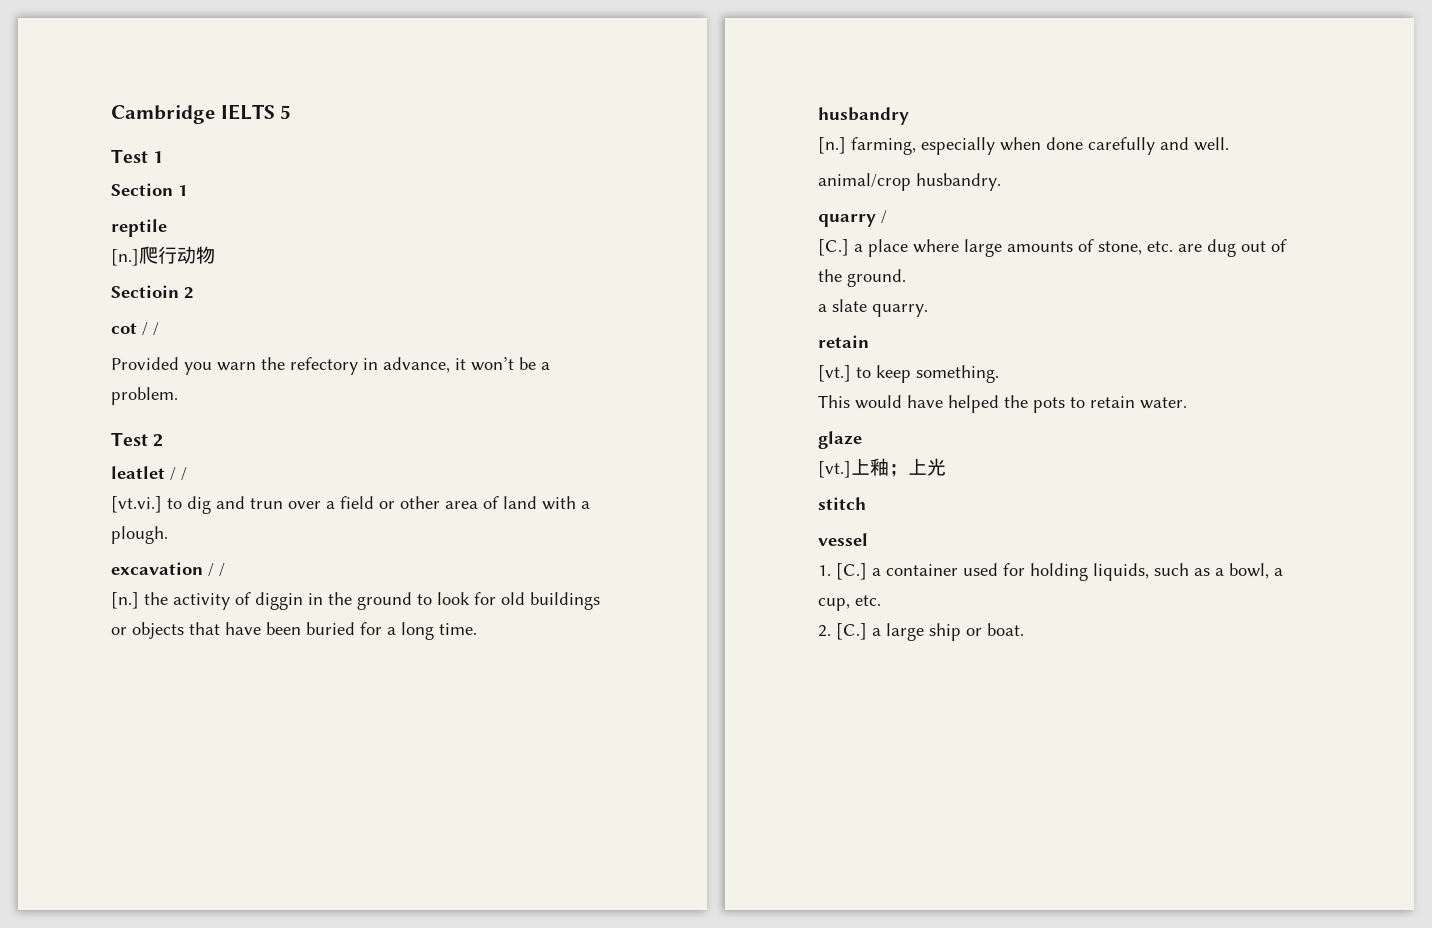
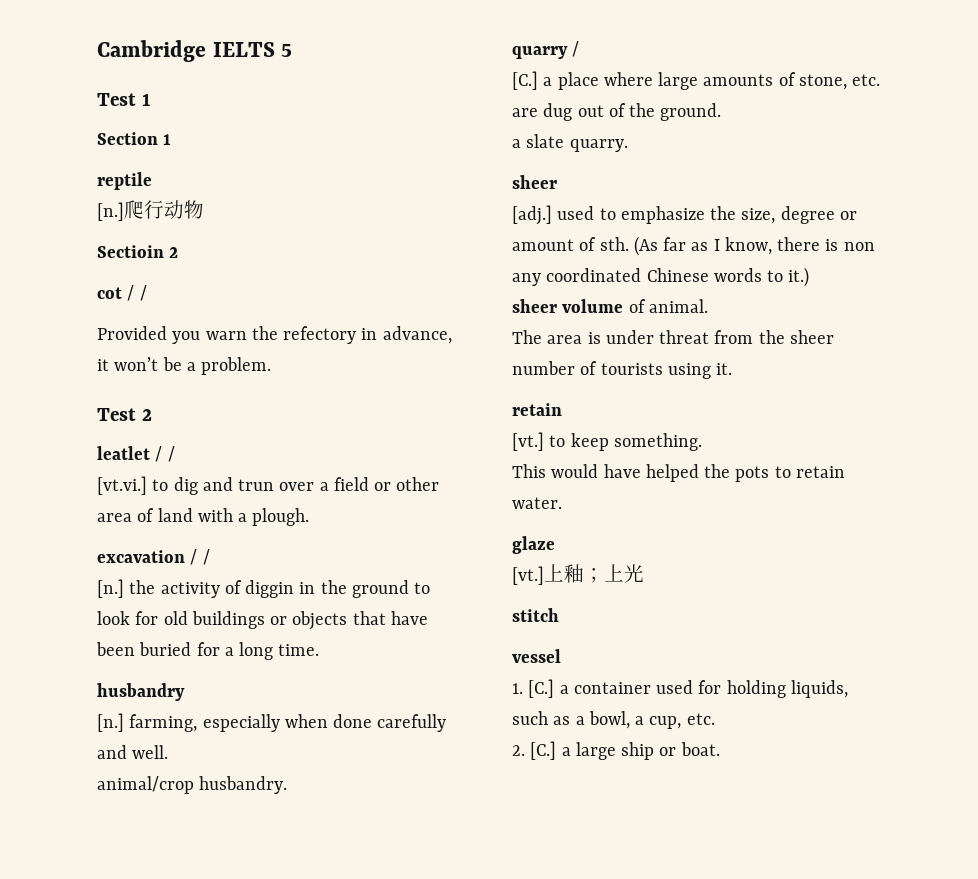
  a slate quarry.
+ sheer
+ [adj.] used to emphasize the size, degree or amount of sth. (As far as I know, there is non any coordinated Chinese words to it.)
+ sheer volume of animal.
+ The area is under threat from the sheer number of tourists using it.

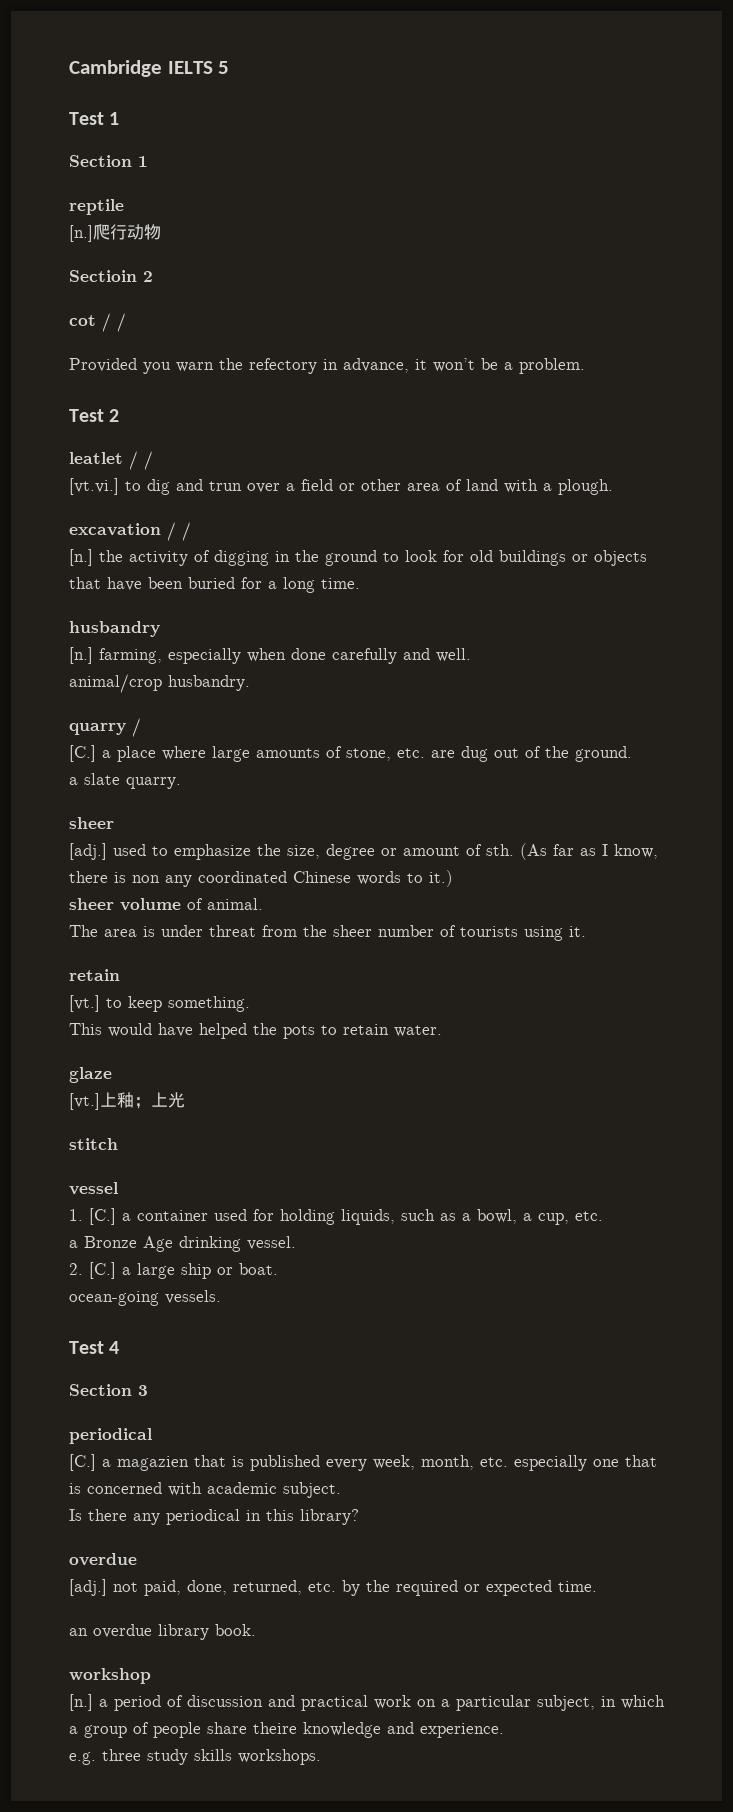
- [n.] the activity of diggin in the ground to look for old buildings or objects that have been buried for a long time.
+ [n.] the activity of digging in the ground to look for old buildings or objects that have been buried for a long time.
+ a Bronze Age drinking vessel.
+ ocean-going vessels.
+ Test 4
+ Section 3
+ periodical
+ [C.] a magazien that is published every week, month, etc. especially one that is concerned with academic subject.
+ Is there any periodical in this library?
+ overdue
+ [adj.] not paid, done, returned, etc. by the required or expected time.
+ an overdue library book.
+ workshop
+ [n.] a period of discussion and practical work on a particular subject, in which a group of people share theire knowledge and experience.
+ e.g. three study skills workshops.

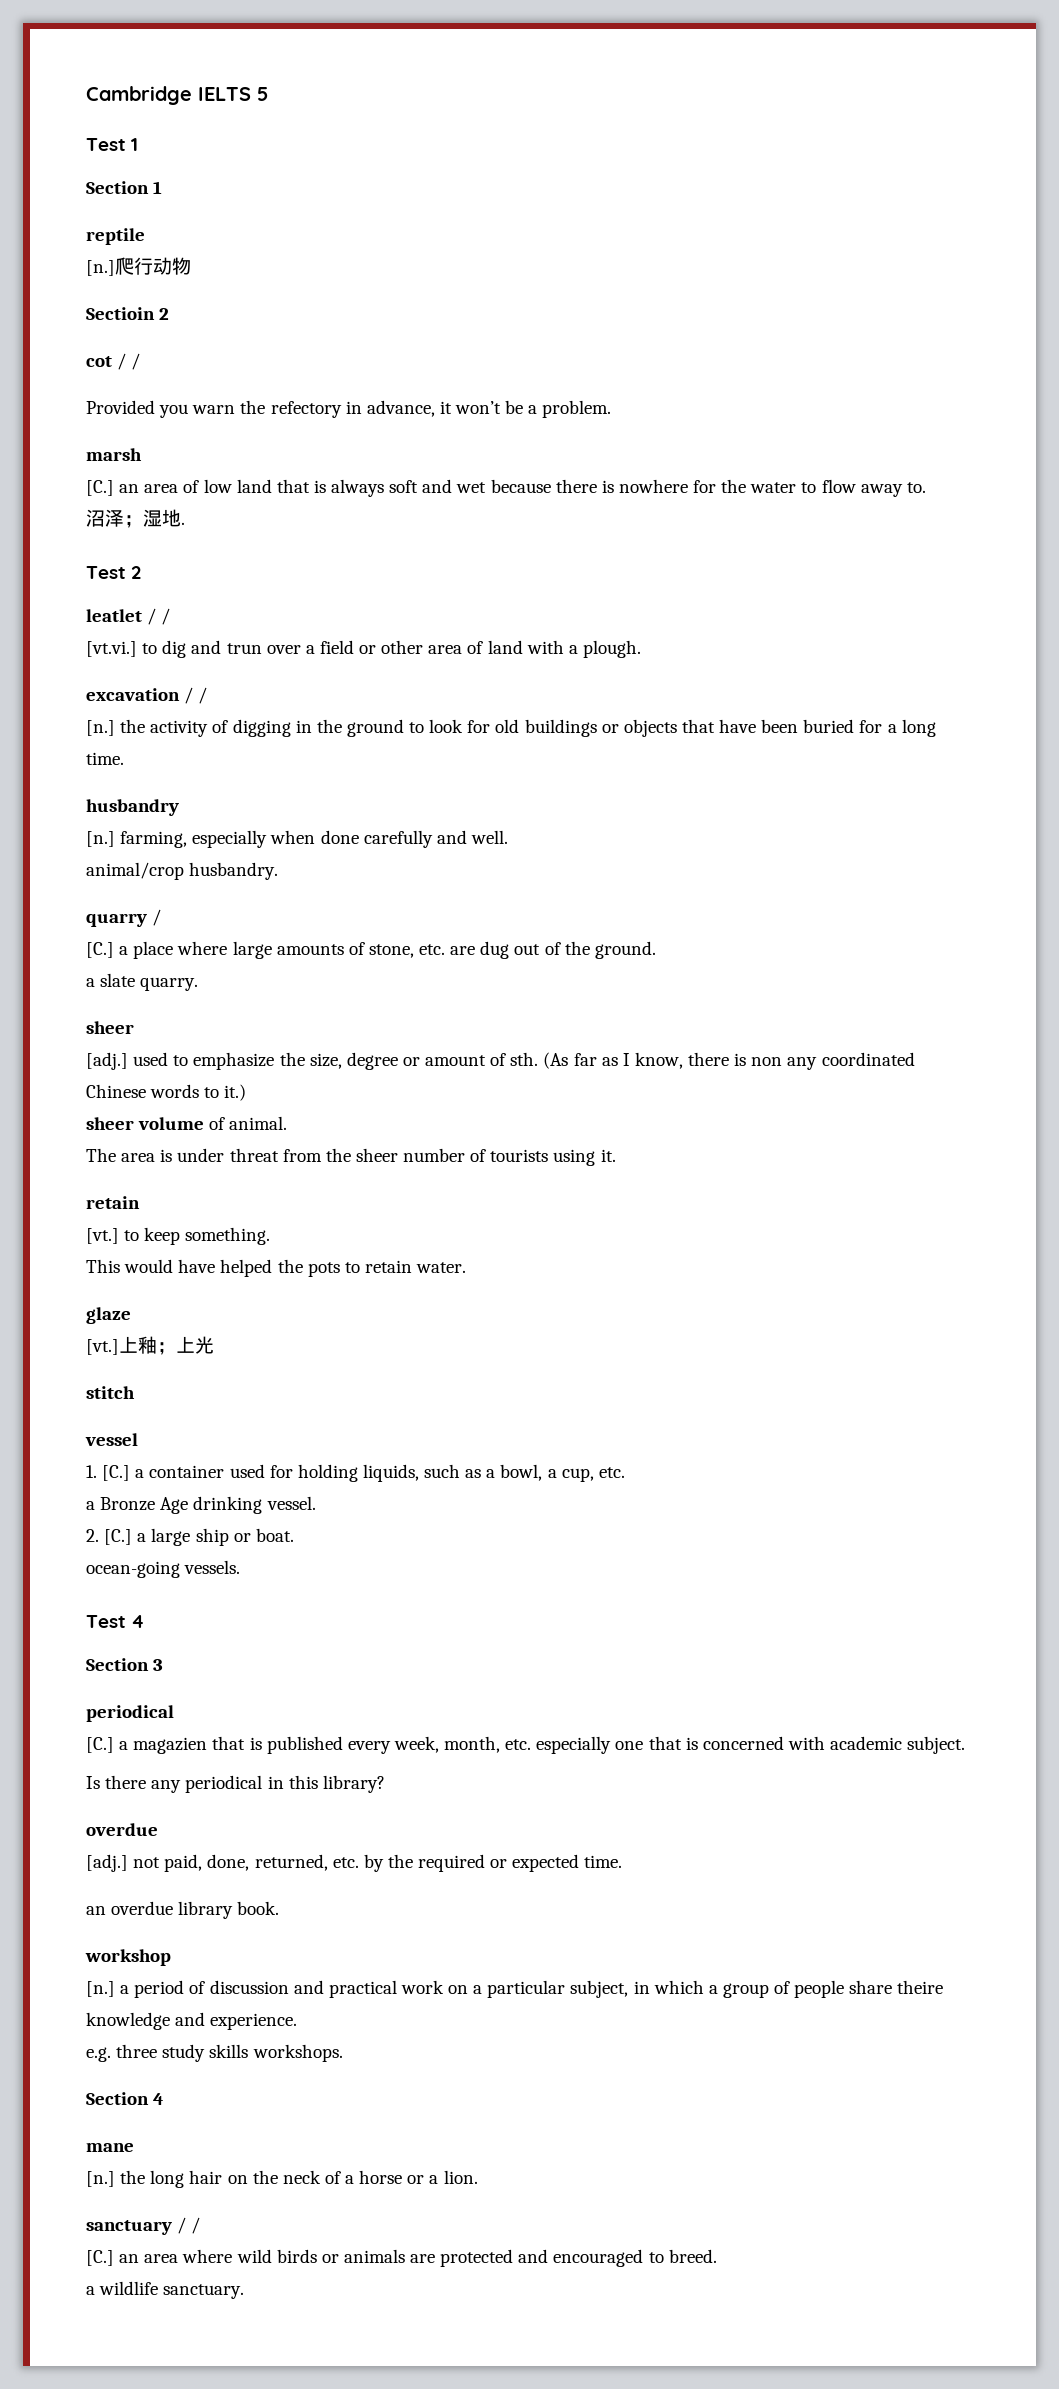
+ marsh
+ [C.] an area of low land that is always soft and wet because there is nowhere for the water to flow away to.
+ 沼泽；湿地.
+ Section 4
+ mane
+ [n.] the long hair on the neck of a horse or a lion.
+ sanctuary / /
+ [C.] an area where wild birds or animals are protected and encouraged to breed.
+ a wildlife sanctuary.

